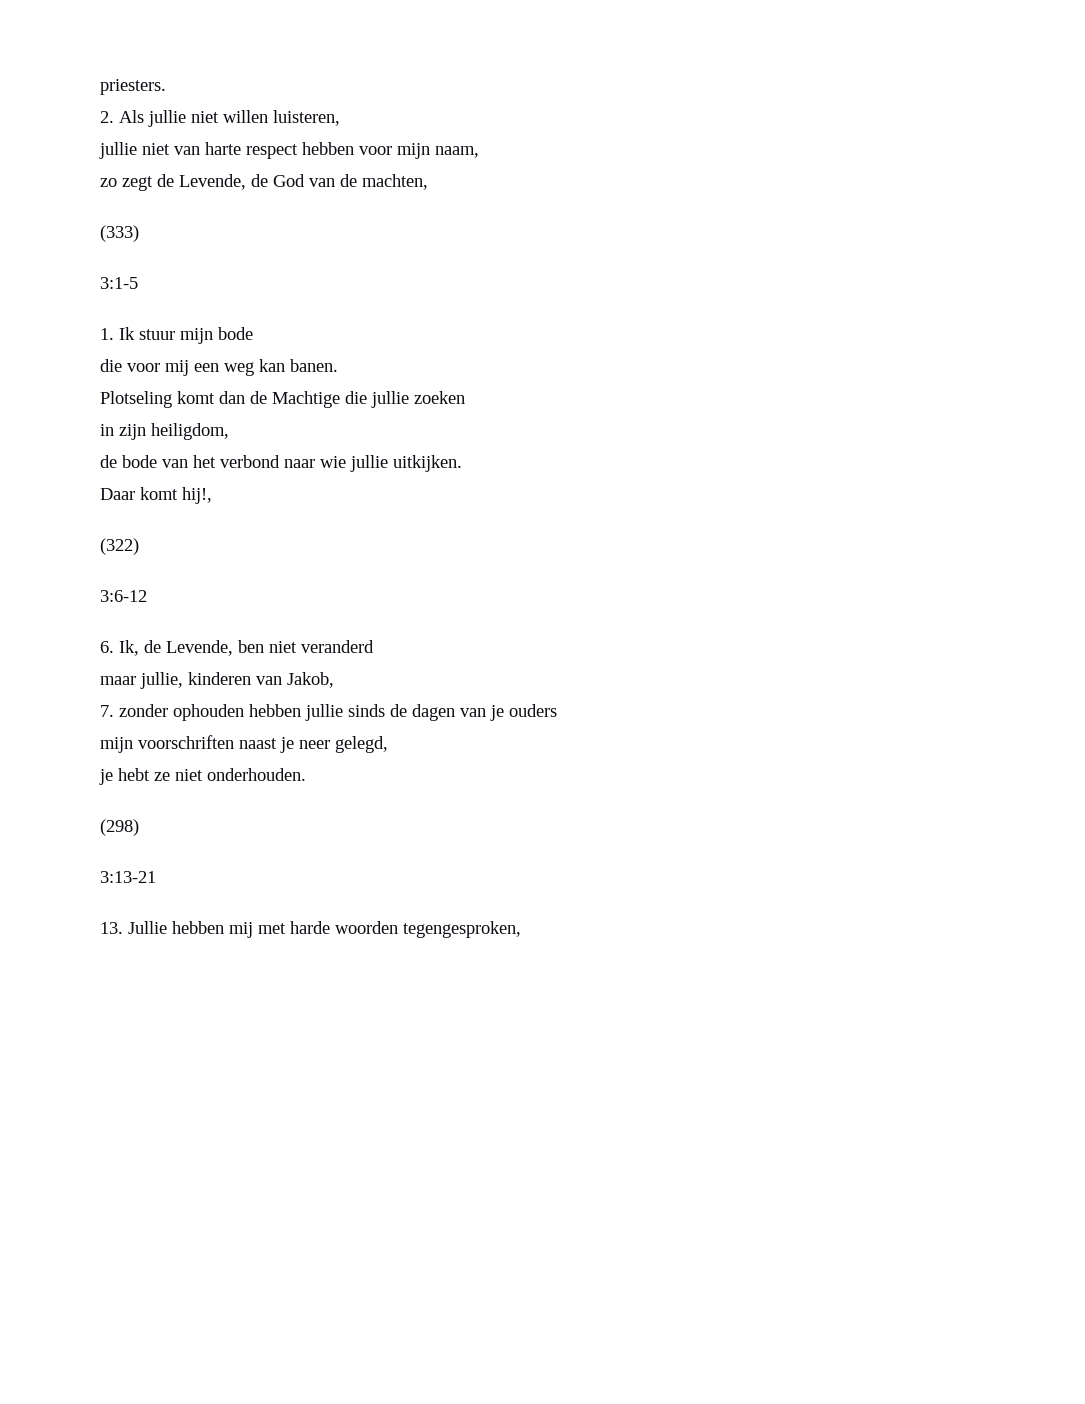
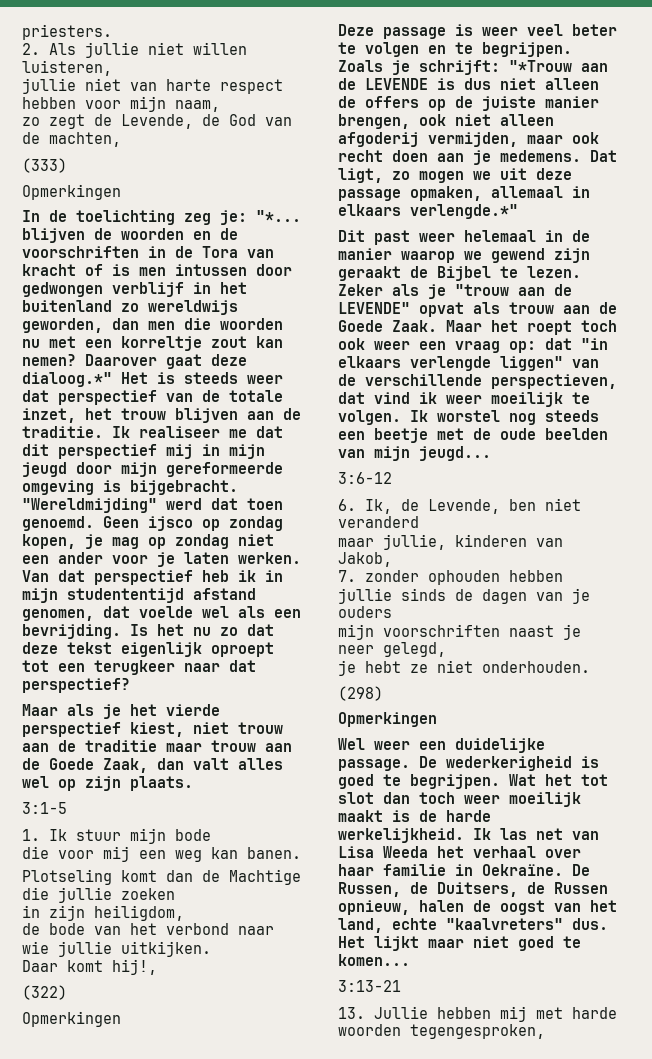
  (333)
+ Opmerkingen
+ In de toelichting zeg je: "*... blijven de woorden en de voorschriften in de Tora van kracht of is men intussen door gedwongen verblijf in het buitenland zo wereldwijs geworden, dan men die woorden nu met een korreltje zout kan nemen? Daarover gaat deze dialoog.*" Het is steeds weer dat perspectief van de totale inzet, het trouw blijven aan de traditie. Ik realiseer me dat dit perspectief mij in mijn jeugd door mijn gereformeerde omgeving is bijgebracht. "Wereldmijding" werd dat toen genoemd. Geen ijsco op zondag kopen, je mag op zondag niet een ander voor je laten werken. Van dat perspectief heb ik in mijn studententijd afstand genomen, dat voelde wel als een bevrijding. Is het nu zo dat deze tekst eigenlijk oproept tot een terugkeer naar dat perspectief?
+ Maar als je het vierde perspectief kiest, niet trouw aan de traditie maar trouw aan de Goede Zaak, dan valt alles wel op zijn plaats.
  (322)
+ Opmerkingen
+ Deze passage is weer veel beter te volgen en te begrijpen. Zoals je schrijft: "*Trouw aan de LEVENDE is dus niet alleen de offers op de juiste manier brengen, ook niet alleen afgoderij vermijden, maar ook recht doen aan je medemens. Dat ligt, zo mogen we uit deze passage opmaken, allemaal in elkaars verlengde.*"
+ Dit past weer helemaal in de manier waarop we gewend zijn geraakt de Bijbel te lezen. Zeker als je "trouw aan de LEVENDE" opvat als trouw aan de Goede Zaak. Maar het roept toch ook weer een vraag op: dat "in elkaars verlengde liggen" van de verschillende perspectieven, dat vind ik weer moeilijk te volgen. Ik worstel nog steeds een beetje met de oude beelden van mijn jeugd...
  (298)
+ Opmerkingen
+ Wel weer een duidelijke passage. De wederkerigheid is goed te begrijpen. Wat het tot slot dan toch weer moeilijk maakt is de harde werkelijkheid. Ik las net van Lisa Weeda het verhaal over haar familie in Oekraïne. De Russen, de Duitsers, de Russen opnieuw, halen de oogst van het land, echte "kaalvreters" dus. Het lijkt maar niet goed te komen...

